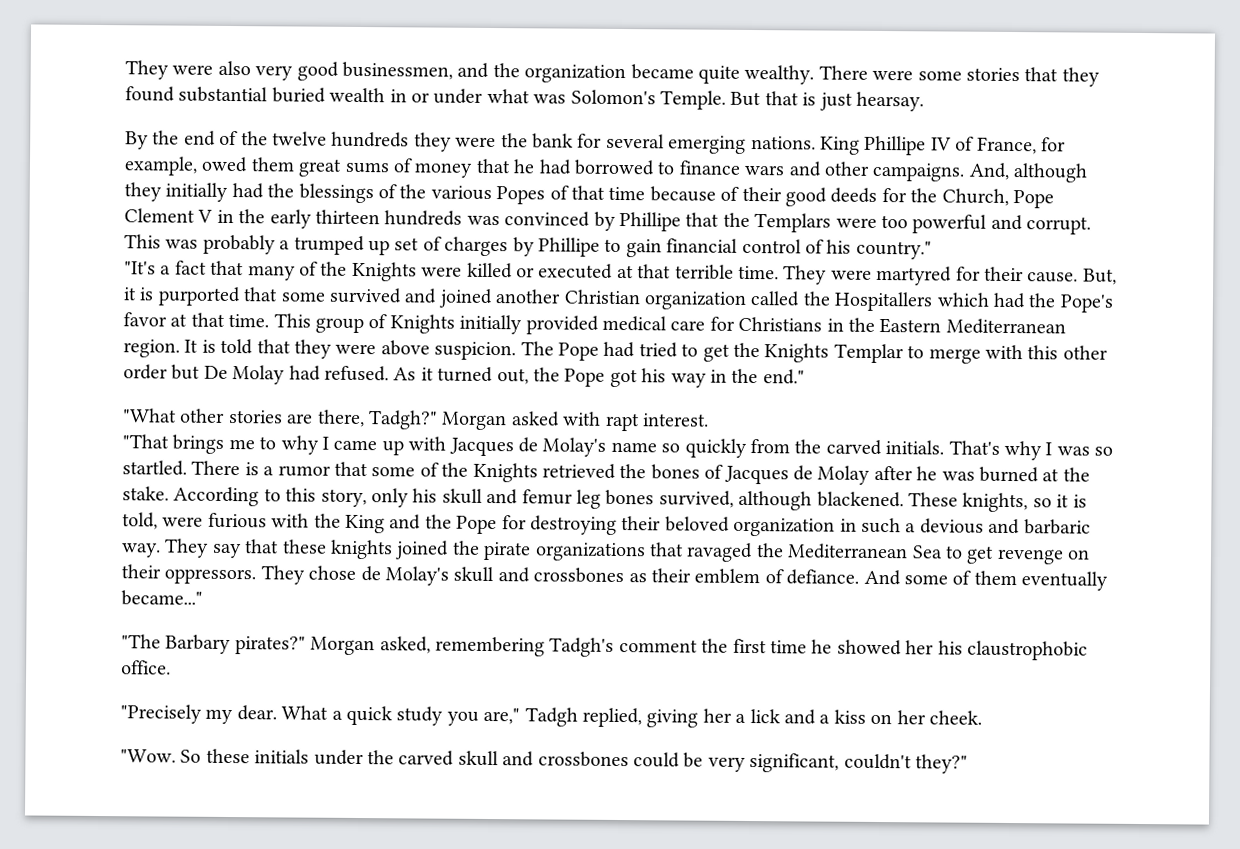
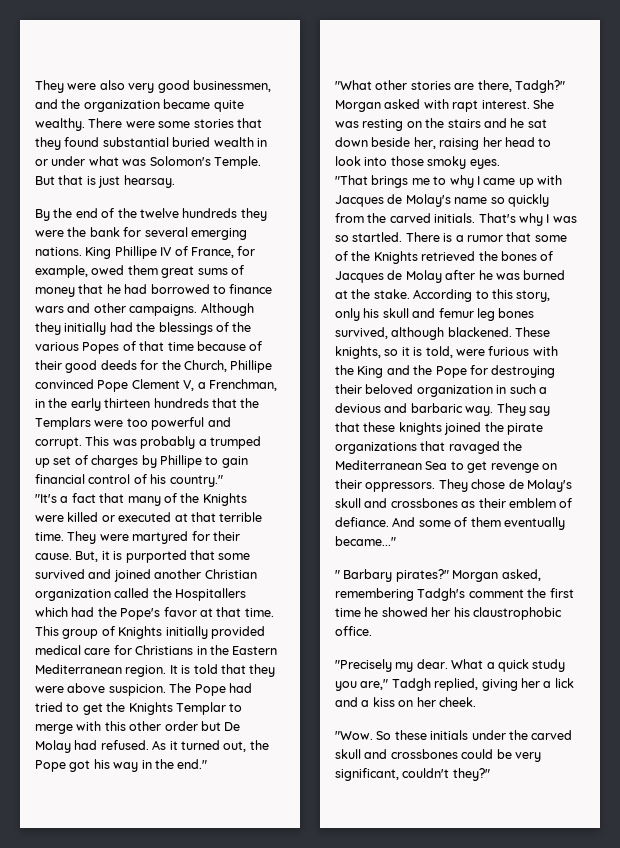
- And, although they initially had the blessings of the various Popes of that time because of their good deeds for the Church, Pope Clement V in the early thirteen hundreds was convinced by Phillipe that the Templars were too powerful and corrupt.
+ Although they initially had the blessings of the various Popes of that time because of their good deeds for the Church, Phillipe convinced Pope Clement V, a Frenchman, in the early thirteen hundreds that the Templars were too powerful and corrupt.
+ She was resting on the stairs and he sat down beside her, raising her head to look into those smoky eyes.
- "The Barbary pirates?"
+ " Barbary pirates?"

